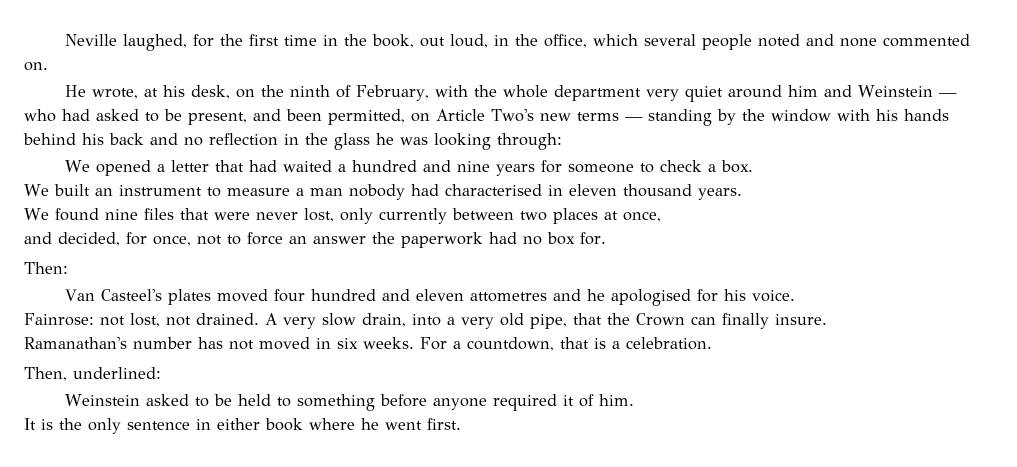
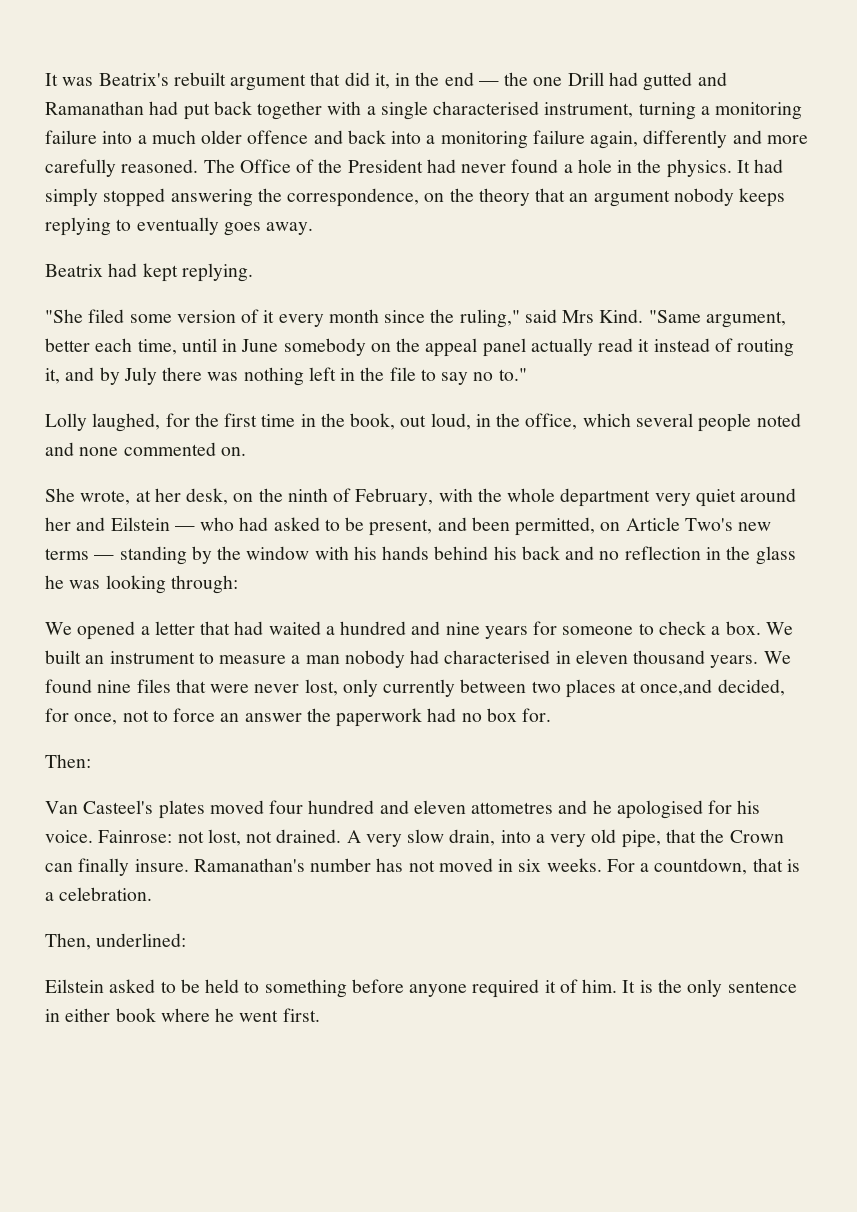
- Neville laughed, for the first time in the book, out loud, in the office, which several people noted and none commented on.
+ It was Beatrix's rebuilt argument that did it, in the end — the one Drill had gutted and Ramanathan had put back together with a single characterised instrument, turning a monitoring failure into a much older offence and back into a monitoring failure again, differently and more carefully reasoned. The Office of the President had never found a hole in the physics. It had simply stopped answering the correspondence, on the theory that an argument nobody keeps replying to eventually goes away.
+ Beatrix had kept replying.
+ "She filed some version of it every month since the ruling," said Mrs Kind. "Same argument, better each time, until in June somebody on the appeal panel actually read it instead of routing it, and by July there was nothing left in the file to say no to."
+ Lolly laughed, for the first time in the book, out loud, in the office, which several people noted and none commented on.
- He wrote, at his desk, on the ninth of February, with the whole department very quiet around him and Weinstein — who had asked to be present, and been permitted, on Article Two's new terms — standing by the window with his hands behind his back and no reflection in the glass he was looking through:
+ She wrote, at her desk, on the ninth of February, with the whole department very quiet around her and Eilstein — who had asked to be present, and been permitted, on Article Two's new terms — standing by the window with his hands behind his back and no reflection in the glass he was looking through:
- We opened a letter that had waited a hundred and nine years for someone to check a box.
- We built an instrument to measure a man nobody had characterised in eleven thousand years.
- We found nine files that were never lost, only currently between two places at once,
- and decided, for once, not to force an answer the paperwork had no box for.
+ We opened a letter that had waited a hundred and nine years for someone to check a box. We built an instrument to measure a man nobody had characterised in eleven thousand years. We found nine files that were never lost, only currently between two places at once,and decided, for once, not to force an answer the paperwork had no box for.
- Van Casteel's plates moved four hundred and eleven attometres and he apologised for his voice.
- Fainrose: not lost, not drained.
+ Van Casteel's plates moved four hundred and eleven attometres and he apologised for his voice. Fainrose: not lost, not drained.
- A very slow drain, into a very old pipe, that the Crown can finally insure.
- Ramanathan's number has not moved in six weeks.
+ A very slow drain, into a very old pipe, that the Crown can finally insure. Ramanathan's number has not moved in six weeks.
- Weinstein asked to be held to something before anyone required it of him.
- It is the only sentence in either book where he went first.
+ Eilstein asked to be held to something before anyone required it of him. It is the only sentence in either book where he went first.

